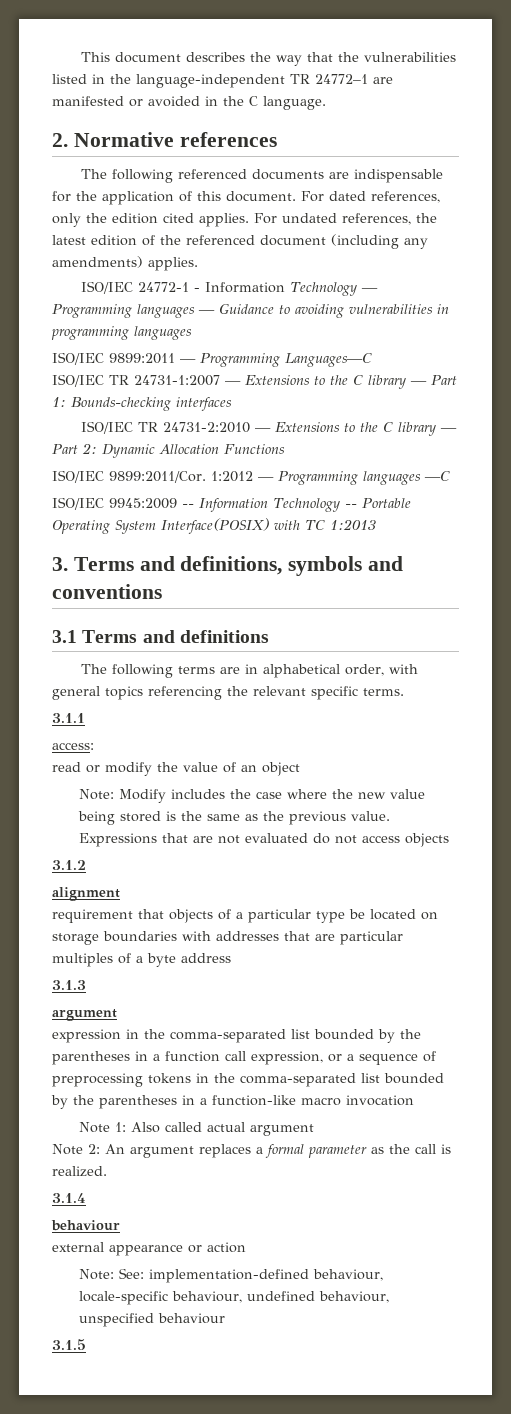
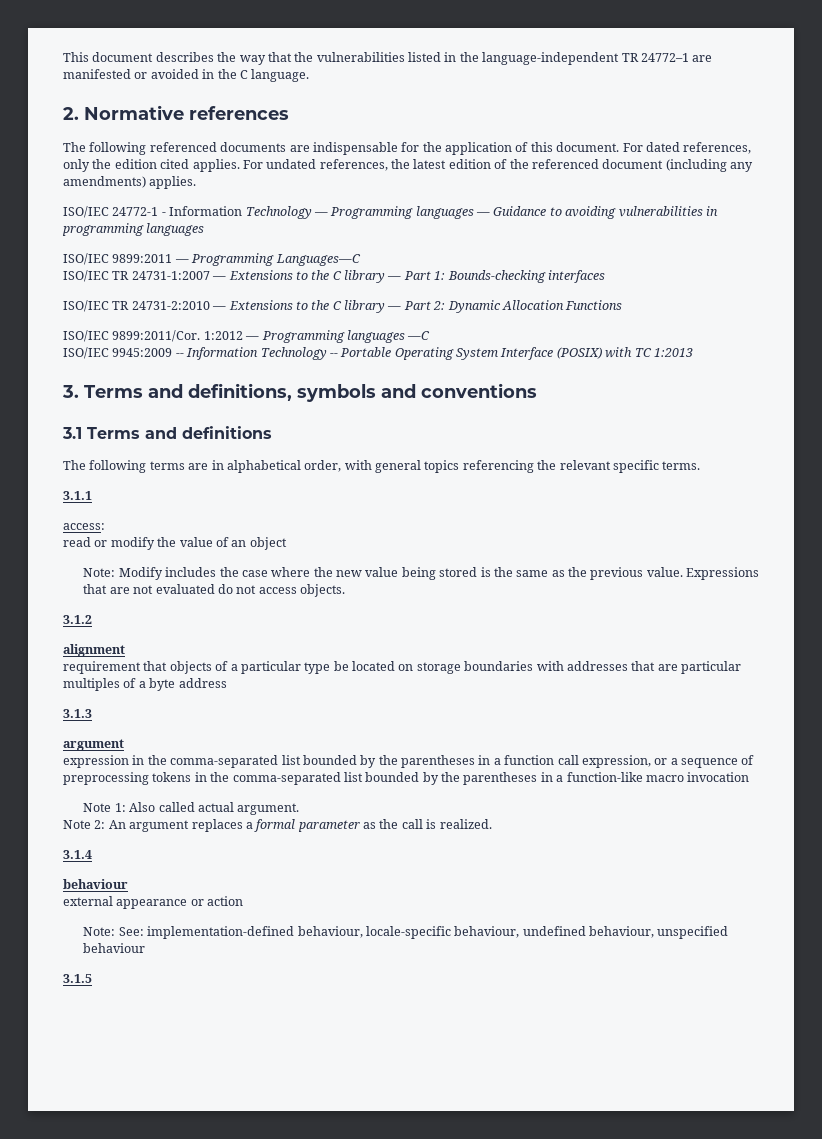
- ISO/IEC 9945:2009 -- Information Technology -- Portable Operating System Interface(POSIX) with TC 1:2013
+ ISO/IEC 9945:2009 -- Information Technology -- Portable Operating System Interface (POSIX) with TC 1:2013
- Expressions that are not evaluated do not access objects
+ Expressions that are not evaluated do not access objects.
- Note 1: Also called actual argument
+ Note 1: Also called actual argument.

